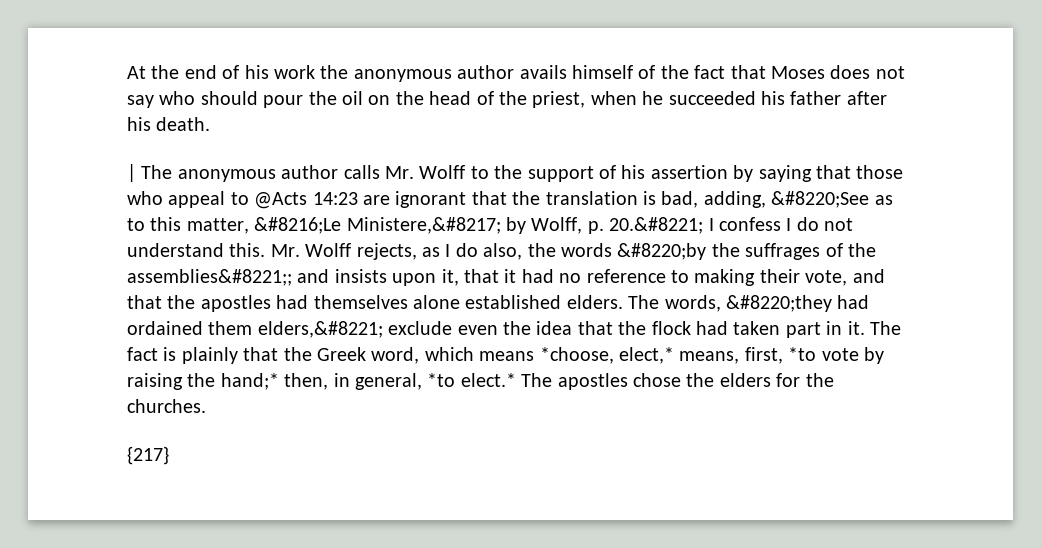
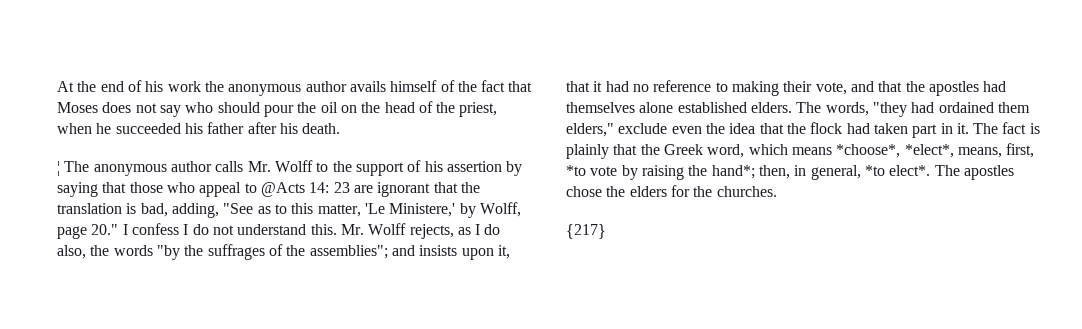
- | The anonymous author calls Mr. Wolff to the support of his assertion by saying that those who appeal to @Acts 14:23 are ignorant that the translation is bad, adding, &#8220;See as to this matter, &#8216;Le Ministere,&#8217; by Wolff, p. 20.&#8221; I confess I do not understand this.
+ ¦ The anonymous author calls Mr. Wolff to the support of his assertion by saying that those who appeal to @Acts 14: 23 are ignorant that the translation is bad, adding, "See as to this matter, 'Le Ministere,' by Wolff, page 20." I confess I do not understand this.
- Mr. Wolff rejects, as I do also, the words &#8220;by the suffrages of the assemblies&#8221;; and insists upon it, that it had no reference to making their vote, and that the apostles had themselves alone established elders.
+ Mr. Wolff rejects, as I do also, the words "by the suffrages of the assemblies"; and insists upon it, that it had no reference to making their vote, and that the apostles had themselves alone established elders.
- The words, &#8220;they had ordained them elders,&#8221; exclude even the idea that the flock had taken part in it.
+ The words, "they had ordained them elders," exclude even the idea that the flock had taken part in it.
- The fact is plainly that the Greek word, which means *choose, elect,* means, first, *to vote by raising the hand;* then, in general, *to elect.* The apostles chose the elders for the churches.
+ The fact is plainly that the Greek word, which means *choose*, *elect*, means, first, *to vote by raising the hand*; then, in general, *to elect*. The apostles chose the elders for the churches.

